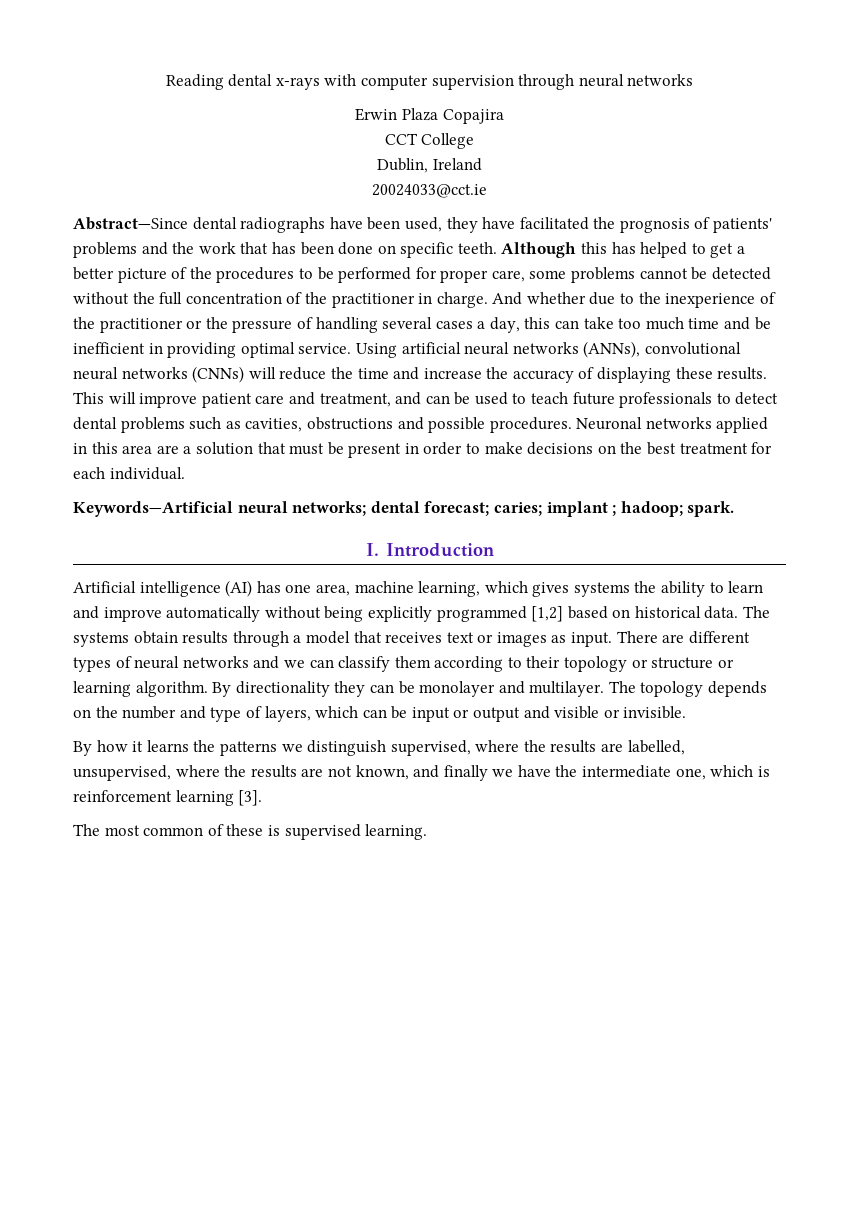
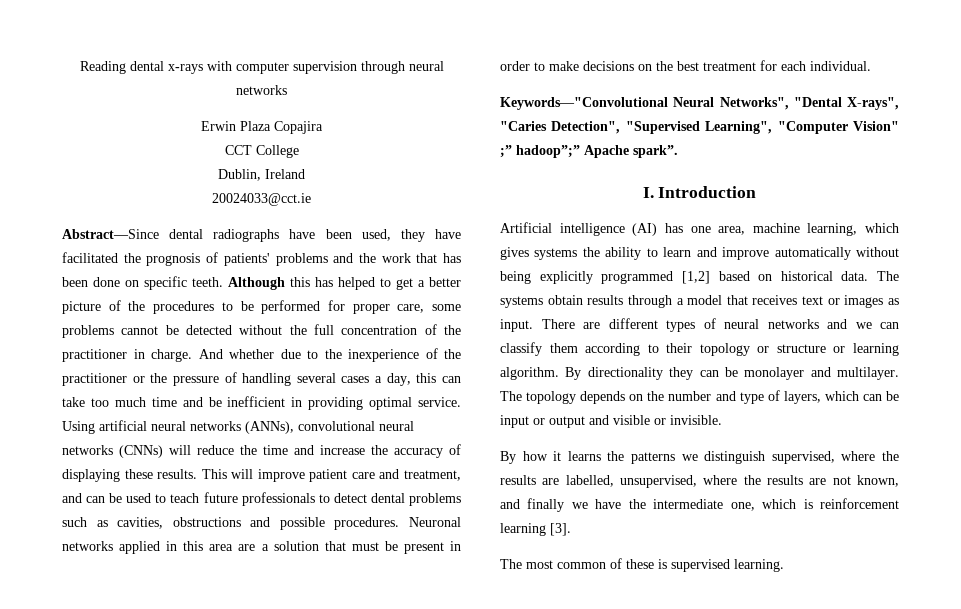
- Keywords—Artificial neural networks; dental forecast; caries; implant ; hadoop; spark.
+ Keywords—"Convolutional Neural Networks", "Dental X-rays", "Caries Detection", "Supervised Learning", "Computer Vision" ;” hadoop”;” Apache spark”.

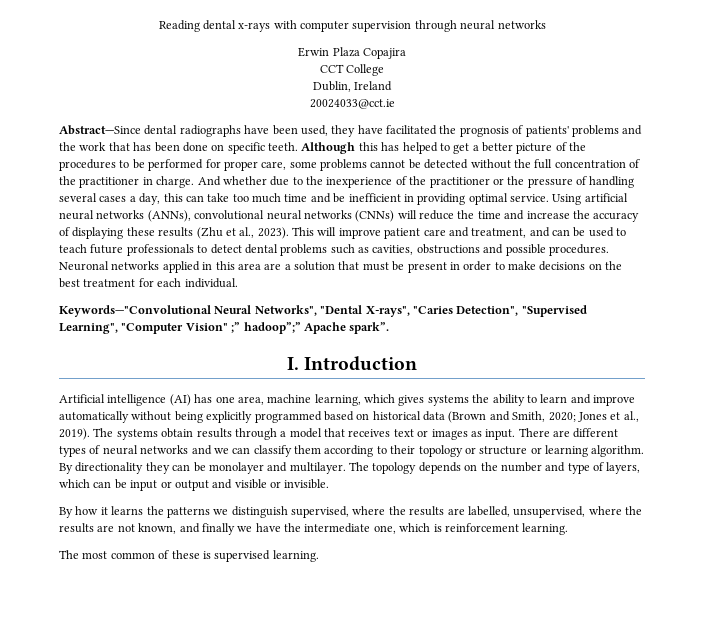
- Using artificial neural networks (ANNs), convolutional neural networks (CNNs) will reduce the time and increase the accuracy of displaying these results.
+ Using artificial neural networks (ANNs), convolutional neural networks (CNNs) will reduce the time and increase the accuracy of displaying these results (Zhu et al., 2023).
- Artificial intelligence (AI) has one area, machine learning, which gives systems the ability to learn and improve automatically without being explicitly programmed [1,2] based on historical data.
+ Artificial intelligence (AI) has one area, machine learning, which gives systems the ability to learn and improve automatically without being explicitly programmed based on historical data (Brown and Smith, 2020; Jones et al., 2019).
- By how it learns the patterns we distinguish supervised, where the results are labelled, unsupervised, where the results are not known, and finally we have the intermediate one, which is reinforcement learning [3].
+ By how it learns the patterns we distinguish supervised, where the results are labelled, unsupervised, where the results are not known, and finally we have the intermediate one, which is reinforcement learning.

